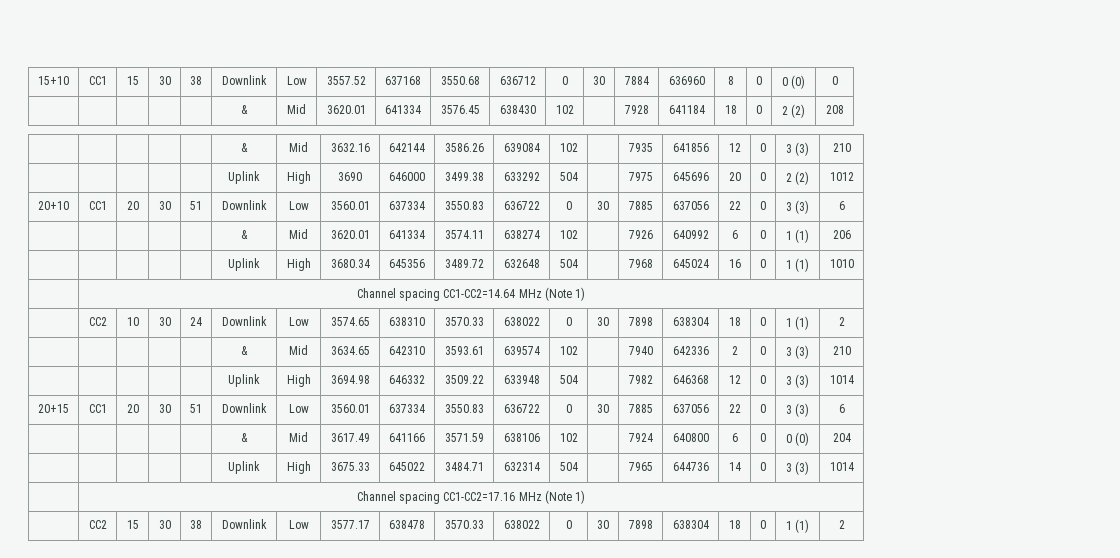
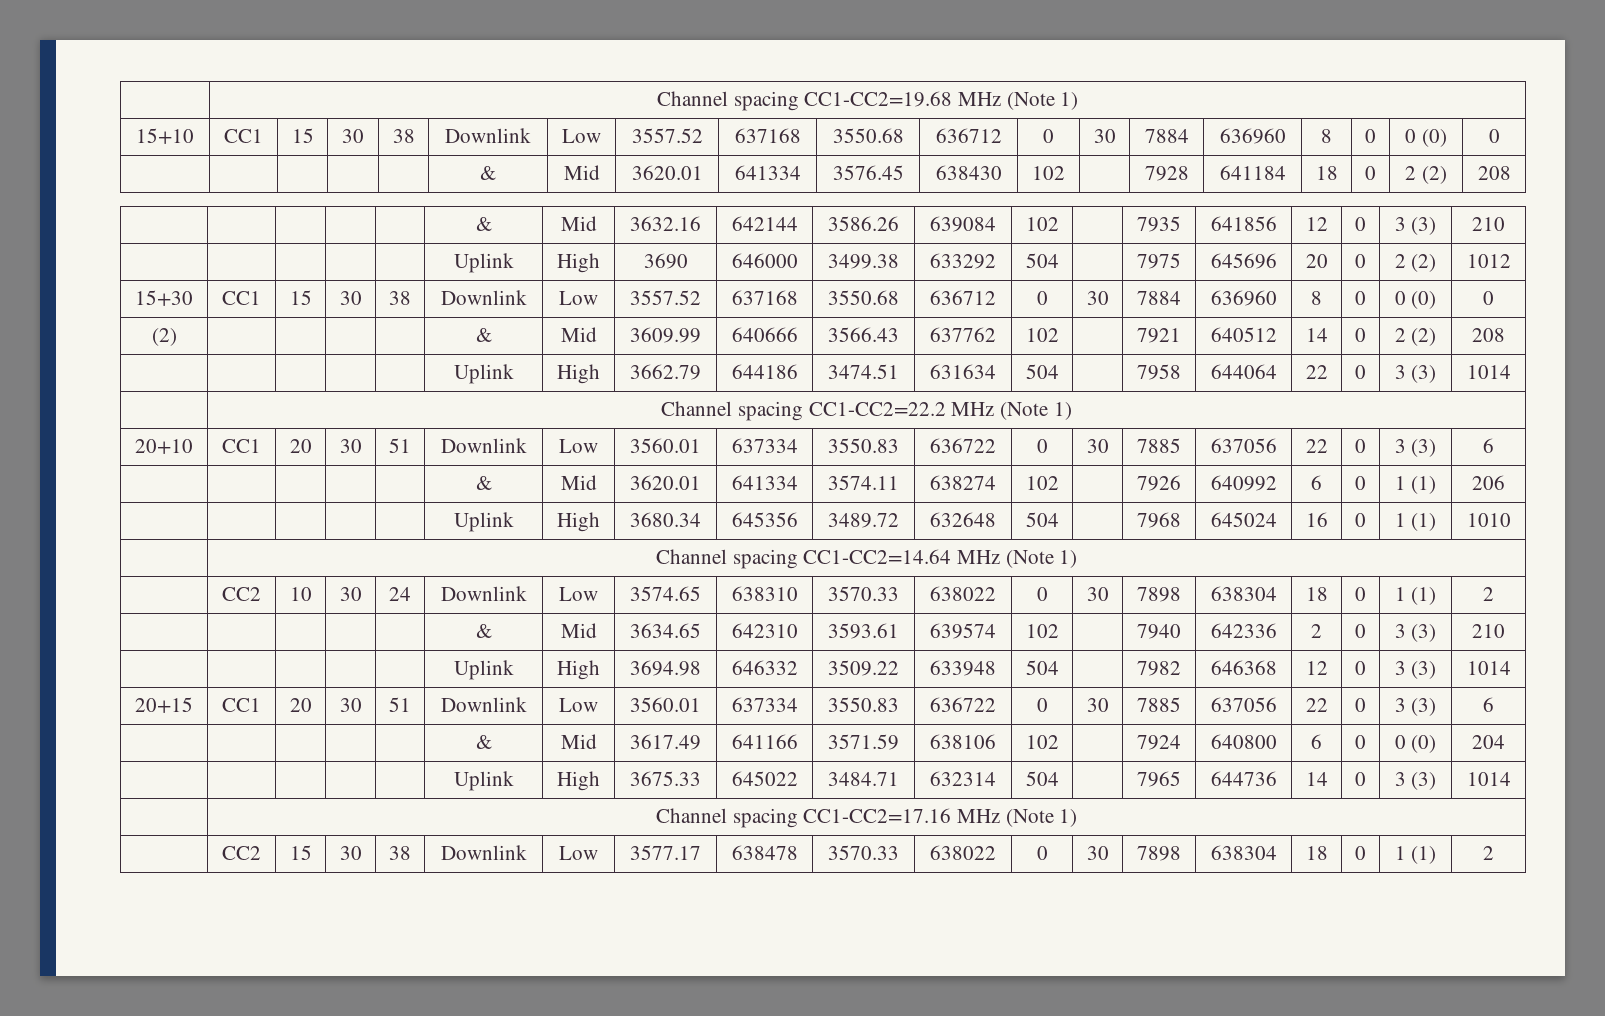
+ | Channel spacing CC1-CC2=19.68 MHz (Note 1)
+ 15+30 | CC1 | 15 | 30 | 38 | Downlink | Low | 3557.52 | 637168 | 3550.68 | 636712 | 0 | 30 | 7884 | 636960 | 8 | 0 | 0 (0) | 0
+ (2) | | | | | & | Mid | 3609.99 | 640666 | 3566.43 | 637762 | 102 | | 7921 | 640512 | 14 | 0 | 2 (2) | 208
+ | | | | | Uplink | High | 3662.79 | 644186 | 3474.51 | 631634 | 504 | | 7958 | 644064 | 22 | 0 | 3 (3) | 1014
+ | Channel spacing CC1-CC2=22.2 MHz (Note 1)

